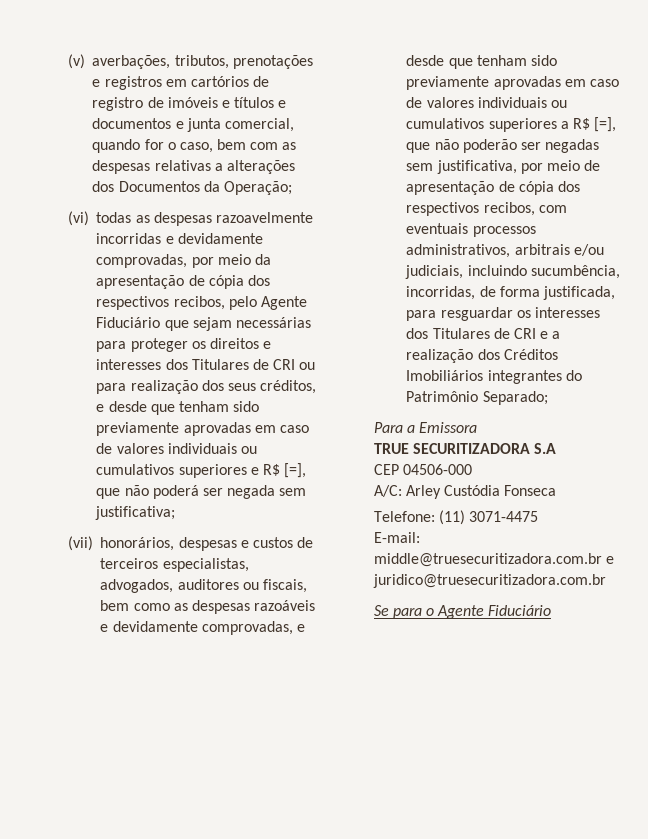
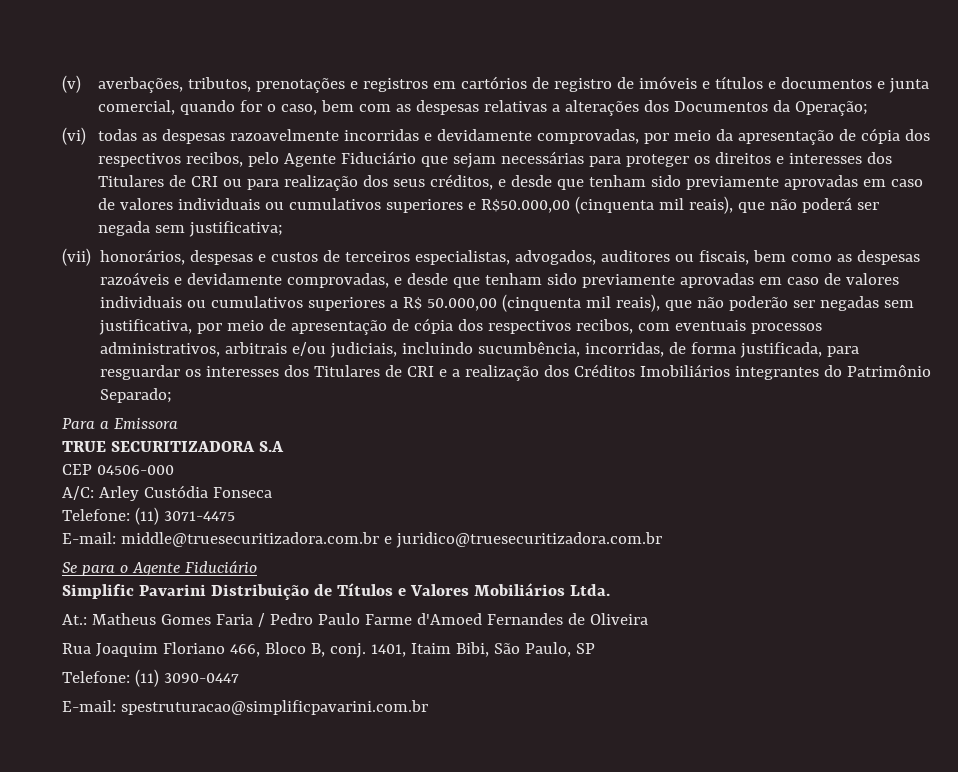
- (vi) todas as despesas razoavelmente incorridas e devidamente comprovadas, por meio da apresentação de cópia dos respectivos recibos, pelo Agente Fiduciário que sejam necessárias para proteger os direitos e interesses dos Titulares de CRI ou para realização dos seus créditos, e desde que tenham sido previamente aprovadas em caso de valores individuais ou cumulativos superiores e R$ [=], que não poderá ser negada sem justificativa;
+ (vi) todas as despesas razoavelmente incorridas e devidamente comprovadas, por meio da apresentação de cópia dos respectivos recibos, pelo Agente Fiduciário que sejam necessárias para proteger os direitos e interesses dos Titulares de CRI ou para realização dos seus créditos, e desde que tenham sido previamente aprovadas em caso de valores individuais ou cumulativos superiores e R$50.000,00 (cinquenta mil reais), que não poderá ser negada sem justificativa;
- (vii) honorários, despesas e custos de terceiros especialistas, advogados, auditores ou fiscais, bem como as despesas razoáveis e devidamente comprovadas, e desde que tenham sido previamente aprovadas em caso de valores individuais ou cumulativos superiores a R$ [=], que não poderão ser negadas sem justificativa, por meio de apresentação de cópia dos respectivos recibos, com eventuais processos administrativos, arbitrais e/ou judiciais, incluindo sucumbência, incorridas, de forma justificada, para resguardar os interesses dos Titulares de CRI e a realização dos Créditos Imobiliários integrantes do Patrimônio Separado;
+ (vii) honorários, despesas e custos de terceiros especialistas, advogados, auditores ou fiscais, bem como as despesas razoáveis e devidamente comprovadas, e desde que tenham sido previamente aprovadas em caso de valores individuais ou cumulativos superiores a R$ 50.000,00 (cinquenta mil reais), que não poderão ser negadas sem justificativa, por meio de apresentação de cópia dos respectivos recibos, com eventuais processos administrativos, arbitrais e/ou judiciais, incluindo sucumbência, incorridas, de forma justificada, para resguardar os interesses dos Titulares de CRI e a realização dos Créditos Imobiliários integrantes do Patrimônio Separado;
+ Simplific Pavarini Distribuição de Títulos e Valores Mobiliários Ltda.
+ At.: Matheus Gomes Faria / Pedro Paulo Farme d'Amoed Fernandes de Oliveira
+ Rua Joaquim Floriano 466, Bloco B, conj. 1401, Itaim Bibi, São Paulo, SP
+ Telefone: (11) 3090-0447
+ E-mail: spestruturacao@simplificpavarini.com.br

